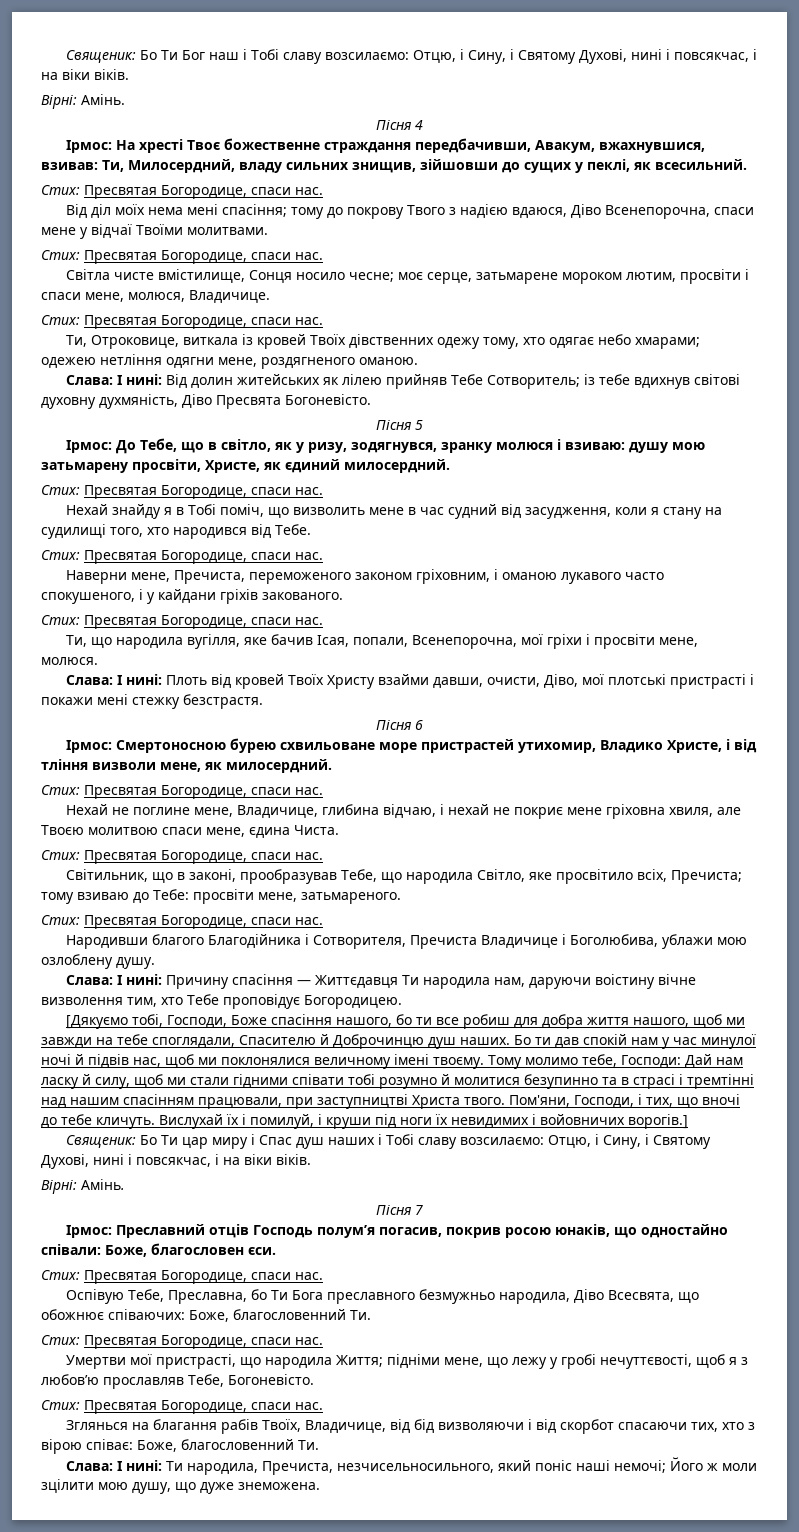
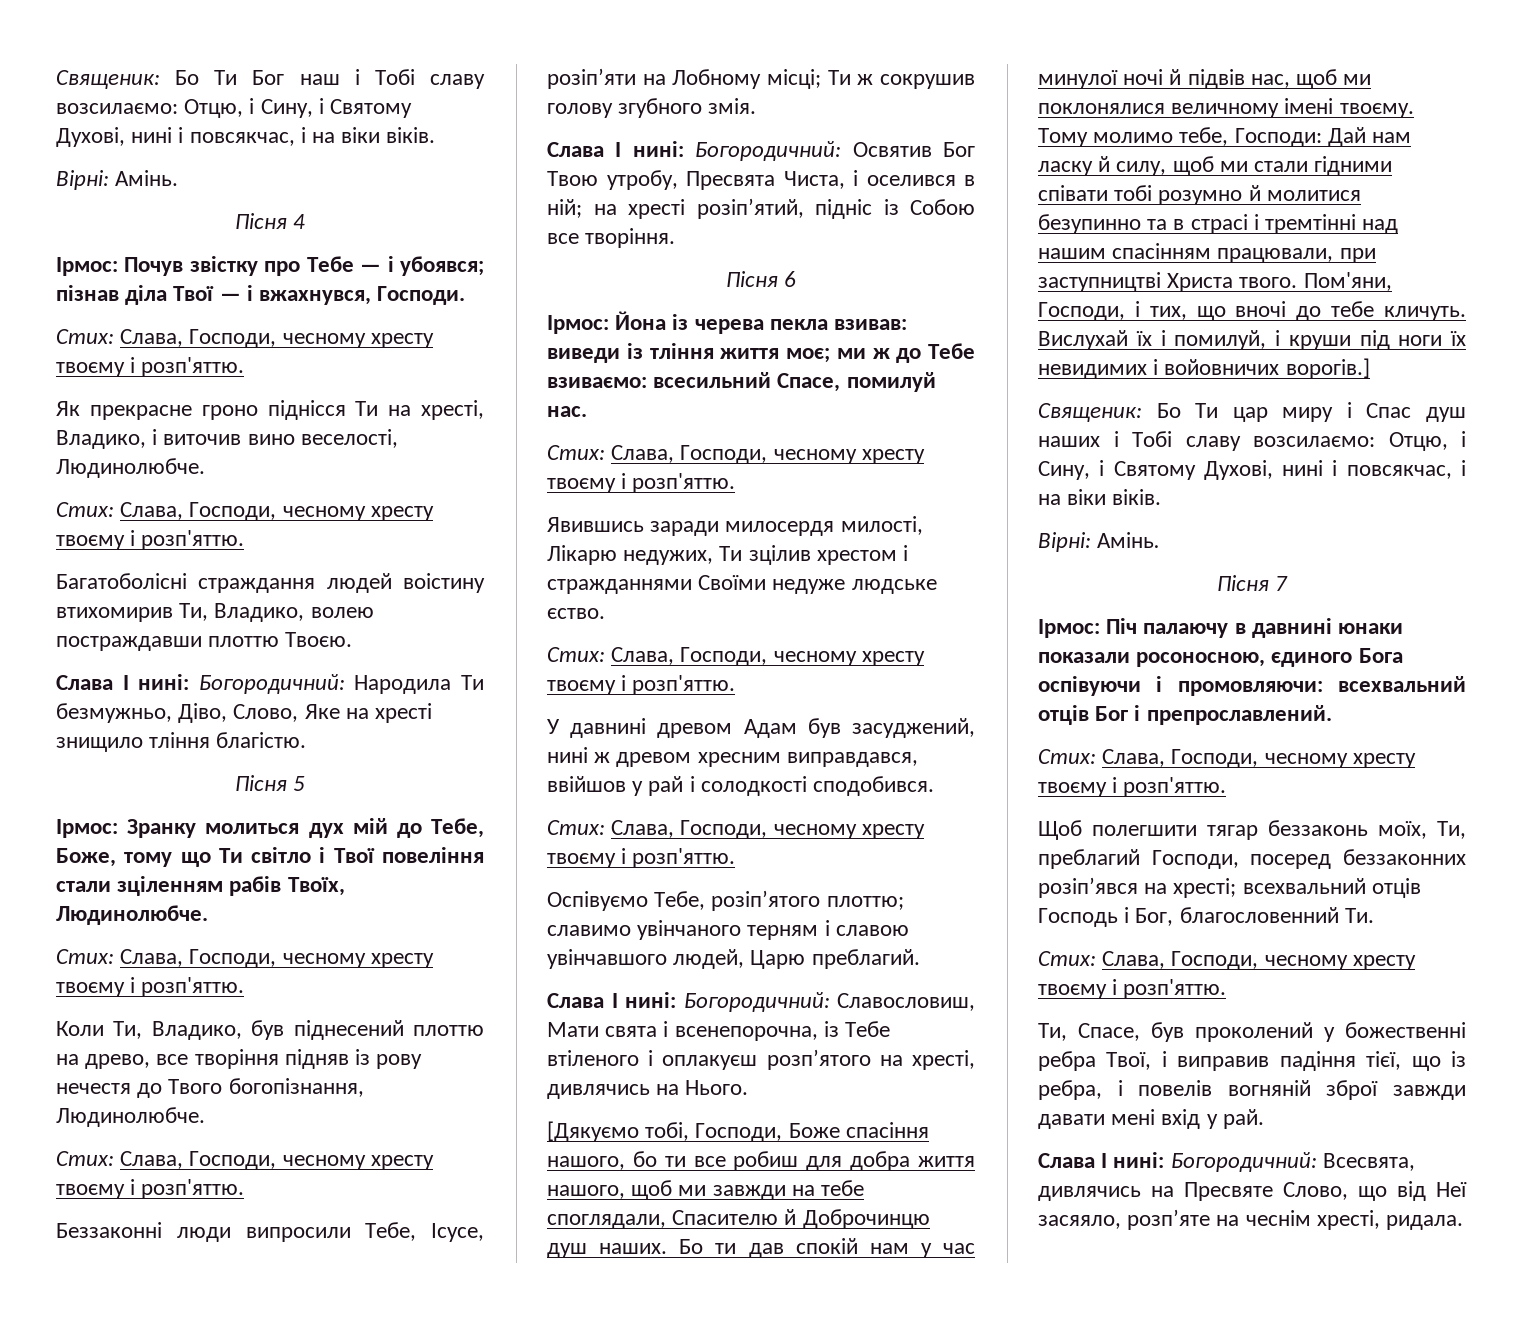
- Ірмос: На хресті Твоє божественне страждання передбачивши, Авакум, вжахнувшися, взивав: Ти, Милосердний, владу сильних знищив, зійшовши до сущих у пеклі, як всесильний.
- Стих: Пресвятая Богородице, спаси нас.
- Від діл моїх нема мені спасіння; тому до покрову Твого з надією вдаюся, Діво Всенепорочна, спаси мене у відчаї Твоїми молитвами.
- Стих: Пресвятая Богородице, спаси нас.
- Світла чисте вмістилище, Сонця носило чесне; моє серце, затьмарене мороком лютим, просвіти і спаси мене, молюся, Владичице.
- Стих: Пресвятая Богородице, спаси нас.
- Ти, Отроковице, виткала із кровей Твоїх дівственних одежу тому, хто одягає небо хмарами; одежею нетління одягни мене, роздягненого оманою.
- Слава: І нині: Від долин житейських як лілею прийняв Тебе Сотворитель; із тебе вдихнув світові духовну духмяність, Діво Пресвята Богоневісто.
+ Ірмос: Почув звістку про Тебе — і убоявся; пізнав діла Твої — і вжахнувся, Господи.
+ Стих: Слава, Господи, чесному хресту твоєму і розп'яттю.
+ Як прекрасне гроно піднісся Ти на хресті, Владико, і виточив вино веселості, Людинолюбче.
+ Стих: Слава, Господи, чесному хресту твоєму і розп'яттю.
+ Багатоболісні страждання людей воістину втихомирив Ти, Владико, волею постраждавши плоттю Твоєю.
+ Слава І нині: Богородичний: Народила Ти безмужньо, Діво, Слово, Яке на хресті знищило тління благістю.
  Пісня 5
- Ірмос: До Тебе, що в світло, як у ризу, зодягнувся, зранку молюся і взиваю: душу мою затьмарену просвіти, Христе, як єдиний милосердний.
- Стих: Пресвятая Богородице, спаси нас.
- Нехай знайду я в Тобі поміч, що визволить мене в час судний від засудження, коли я стану на судилищі того, хто народився від Тебе.
- Стих: Пресвятая Богородице, спаси нас.
- Наверни мене, Пречиста, переможеного законом гріховним, і оманою лукавого часто спокушеного, і у кайдани гріхів закованого.
- Стих: Пресвятая Богородице, спаси нас.
- Ти, що народила вугілля, яке бачив Ісая, попали, Всенепорочна, мої гріхи і просвіти мене, молюся.
- Слава: І нині: Плоть від кровей Твоїх Христу взайми давши, очисти, Діво, мої плотські пристрасті і покажи мені стежку безстрастя.
+ Ірмос: Зранку молиться дух мій до Тебе, Боже, тому що Ти світло і Твої повеління стали зціленням рабів Твоїх, Людинолюбче.
+ Стих: Слава, Господи, чесному хресту твоєму і розп'яттю.
+ Коли Ти, Владико, був піднесений плоттю на древо, все творіння підняв із рову нечестя до Твого богопізнання, Людинолюбче.
+ Стих: Слава, Господи, чесному хресту твоєму і розп'яттю.
+ Беззаконні люди випросили Тебе, Ісусе, розіп’яти на Лобному місці; Ти ж сокрушив голову згубного змія.
+ Слава І нині: Богородичний: Освятив Бог Твою утробу, Пресвята Чиста, і оселився в ній; на хресті розіп’ятий, підніс із Собою все творіння.
  Пісня 6
- Ірмос: Смертоносною бурею схвильоване море пристрастей утихомир, Владико Христе, і від тління визволи мене, як милосердний.
- Стих: Пресвятая Богородице, спаси нас.
- Нехай не поглине мене, Владичице, глибина відчаю, і нехай не покриє мене гріховна хвиля, але Твоєю молитвою спаси мене, єдина Чиста.
- Стих: Пресвятая Богородице, спаси нас.
- Світильник, що в законі, прообразував Тебе, що народила Світло, яке просвітило всіх, Пречиста; тому взиваю до Тебе: просвіти мене, затьмареного.
- Стих: Пресвятая Богородице, спаси нас.
- Народивши благого Благодійника і Сотворителя, Пречиста Владичице і Боголюбива, ублажи мою озлоблену душу.
- Слава: І нині: Причину спасіння — Життєдавця Ти народила нам, даруючи воістину вічне визволення тим, хто Тебе проповідує Богородицею.
+ Ірмос: Йона із черева пекла взивав: виведи із тління життя моє; ми ж до Тебе взиваємо: всесильний Спасе, помилуй нас.
+ Стих: Слава, Господи, чесному хресту твоєму і розп'яттю.
+ Явившись заради милосердя милості, Лікарю недужих, Ти зцілив хрестом і стражданнями Своїми недуже людське єство.
+ Стих: Слава, Господи, чесному хресту твоєму і розп'яттю.
+ У давнині древом Адам був засуджений, нині ж древом хресним виправдався, ввійшов у рай і солодкості сподобився.
+ Стих: Слава, Господи, чесному хресту твоєму і розп'яттю.
+ Оспівуємо Тебе, розіп’ятого плоттю; славимо увінчаного терням і славою увінчавшого людей, Царю преблагий.
+ Слава І нині: Богородичний: Славословиш, Мати свята і всенепорочна, із Тебе втіленого і оплакуєш розп’ятого на хресті, дивлячись на Нього.
- Ірмос: Преславний отців Господь полум’я погасив, покрив росою юнаків, що одностайно співали: Боже, благословен єси.
- Стих: Пресвятая Богородице, спаси нас.
- Оспівую Тебе, Преславна, бо Ти Бога преславного безмужньо народила, Діво Всесвята, що обожнює співаючих: Боже, благословенний Ти.
- Стих: Пресвятая Богородице, спаси нас.
- Умертви мої пристрасті, що народила Життя; підніми мене, що лежу у гробі нечуттєвості, щоб я з любов’ю прославляв Тебе, Богоневісто.
- Стих: Пресвятая Богородице, спаси нас.
- Зглянься на благання рабів Твоїх, Владичице, від бід визволяючи і від скорбот спасаючи тих, хто з вірою співає: Боже, благословенний Ти.
- Слава: І нині: Ти народила, Пречиста, незчисельносильного, який поніс наші немочі; Його ж моли зцілити мою душу, що дуже знеможена.
+ Ірмос: Піч палаючу в давнині юнаки показали росоносною, єдиного Бога оспівуючи і промовляючи: всехвальний отців Бог і препрославлений.
+ Стих: Слава, Господи, чесному хресту твоєму і розп'яттю.
+ Щоб полегшити тягар беззаконь моїх, Ти, преблагий Господи, посеред беззаконних розіп’явся на хресті; всехвальний отців Господь і Бог, благословенний Ти.
+ Стих: Слава, Господи, чесному хресту твоєму і розп'яттю.
+ Ти, Спасе, був проколений у божественні ребра Твої, і виправив падіння тієї, що із ребра, і повелів вогняній зброї завжди давати мені вхід у рай.
+ Слава І нині: Богородичний: Всесвята, дивлячись на Пресвяте Слово, що від Неї засяяло, розп’яте на чеснім хресті, ридала.

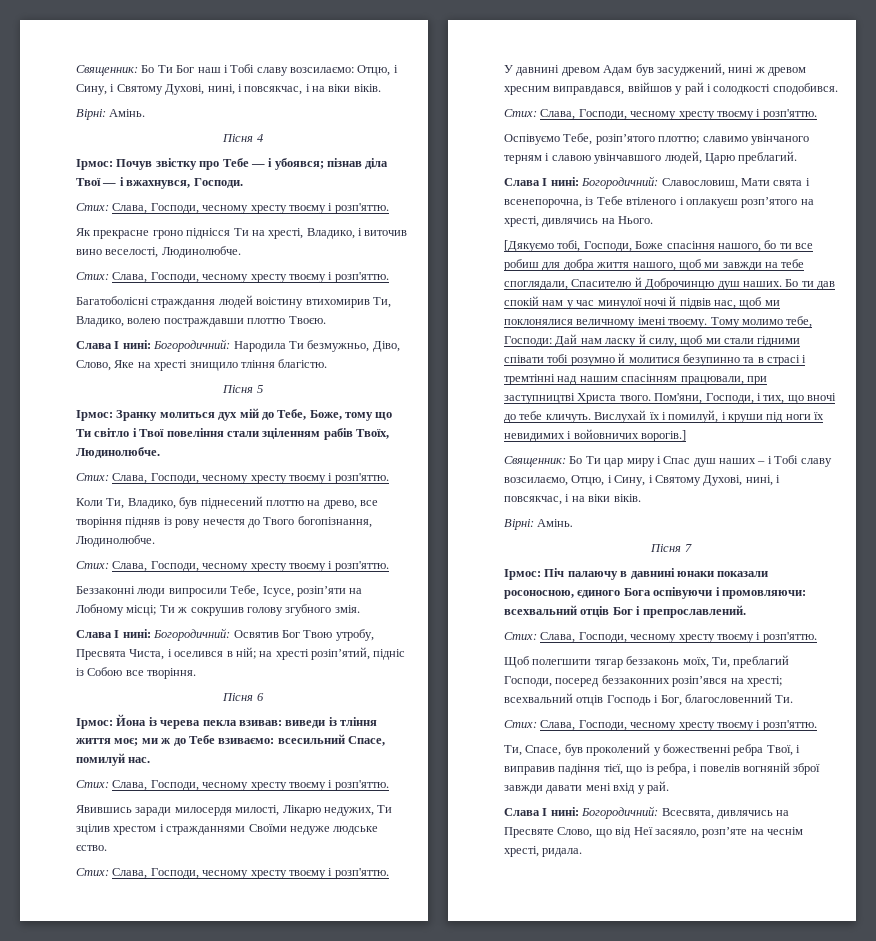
- Священик: Бо Ти Бог наш і Тобі славу возсилаємо: Отцю, і Сину, і Святому Духові, нині і повсякчас, і на віки віків.
+ Священник: Бо Ти Бог наш і Тобі славу возсилаємо: Отцю, і Сину, і Святому Духові, нині, і повсякчас, і на віки віків.
- Священик: Бо Ти цар миру і Спас душ наших і Тобі славу возсилаємо: Отцю, і Сину, і Святому Духові, нині і повсякчас, і на віки віків.
+ Священник: Бо Ти цар миру і Спас душ наших – і Тобі славу возсилаємо, Отцю, і Сину, і Святому Духові, нині, і повсякчас, і на віки віків.

